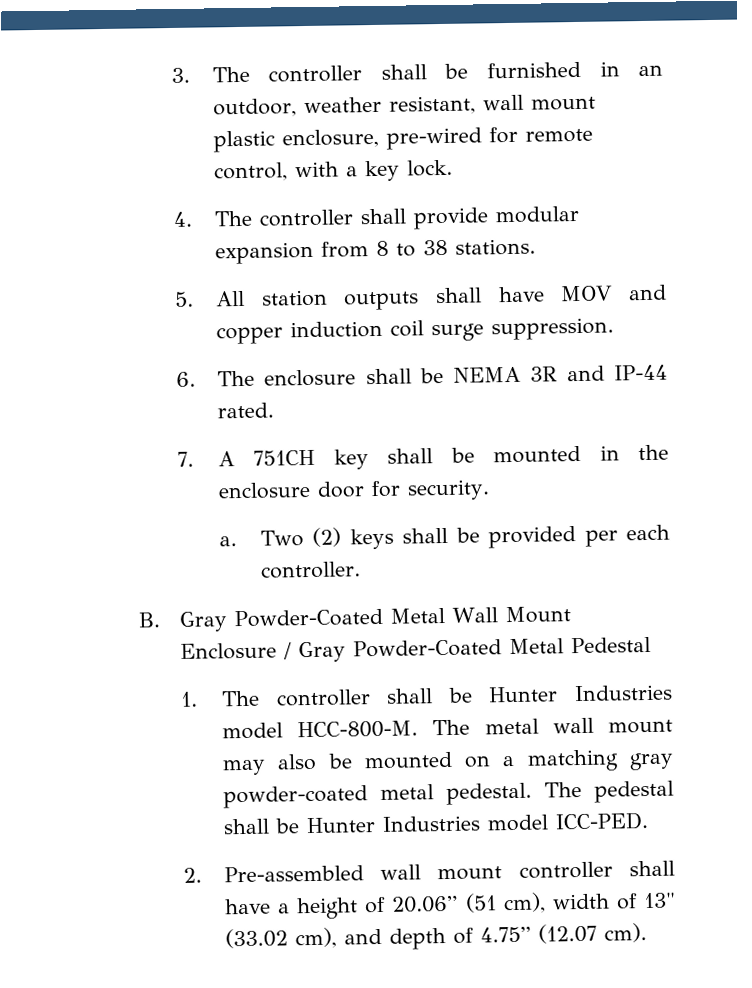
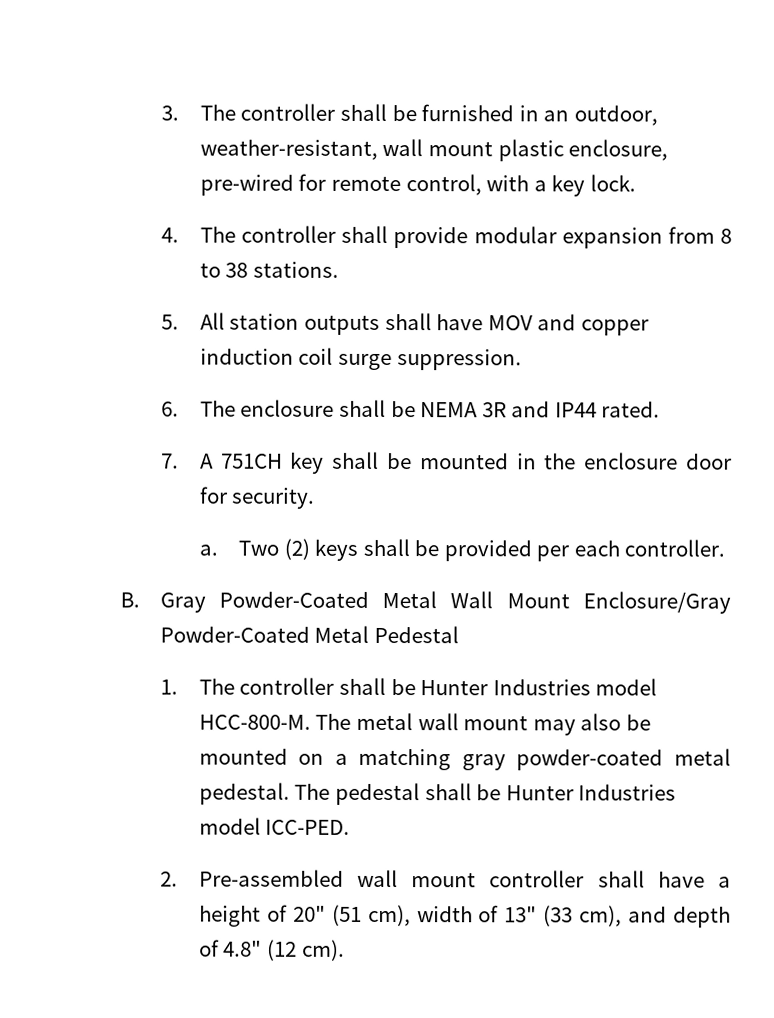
- 3. The controller shall be furnished in an outdoor, weather resistant, wall mount plastic enclosure, pre-wired for remote control, with a key lock.
+ 3. The controller shall be furnished in an outdoor, weather-resistant, wall mount plastic enclosure, pre-wired for remote control, with a key lock.
- 6. The enclosure shall be NEMA 3R and IP-44 rated.
+ 6. The enclosure shall be NEMA 3R and IP44 rated.
- B. Gray Powder-Coated Metal Wall Mount Enclosure / Gray Powder-Coated Metal Pedestal
+ B. Gray Powder-Coated Metal Wall Mount Enclosure/Gray Powder-Coated Metal Pedestal
- 2. Pre-assembled wall mount controller shall have a height of 20.06” (51 cm), width of 13" (33.02 cm), and depth of 4.75” (12.07 cm).
+ 2. Pre-assembled wall mount controller shall have a height of 20" (51 cm), width of 13" (33 cm), and depth of 4.8" (12 cm).

